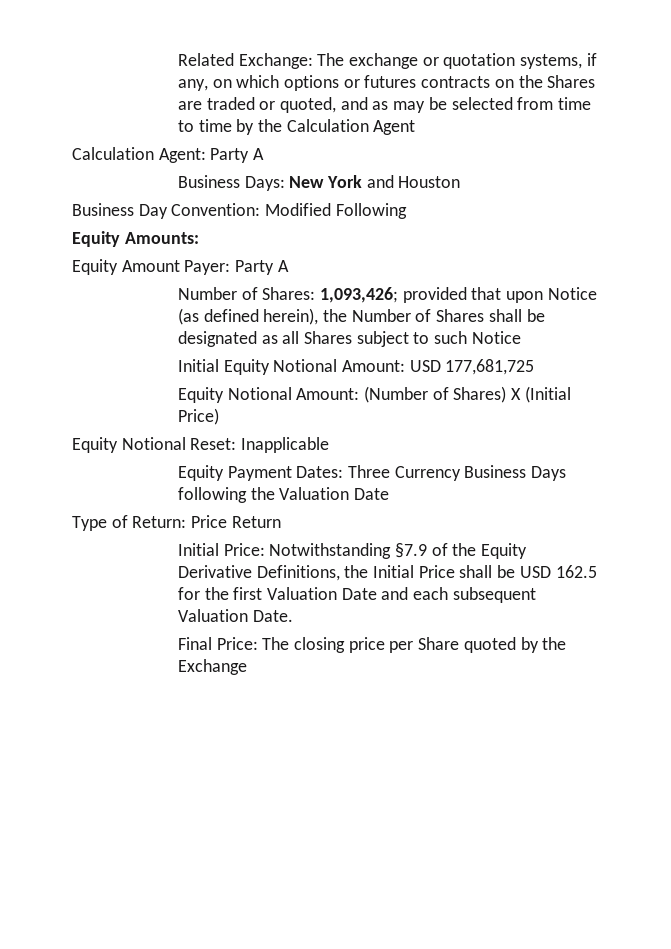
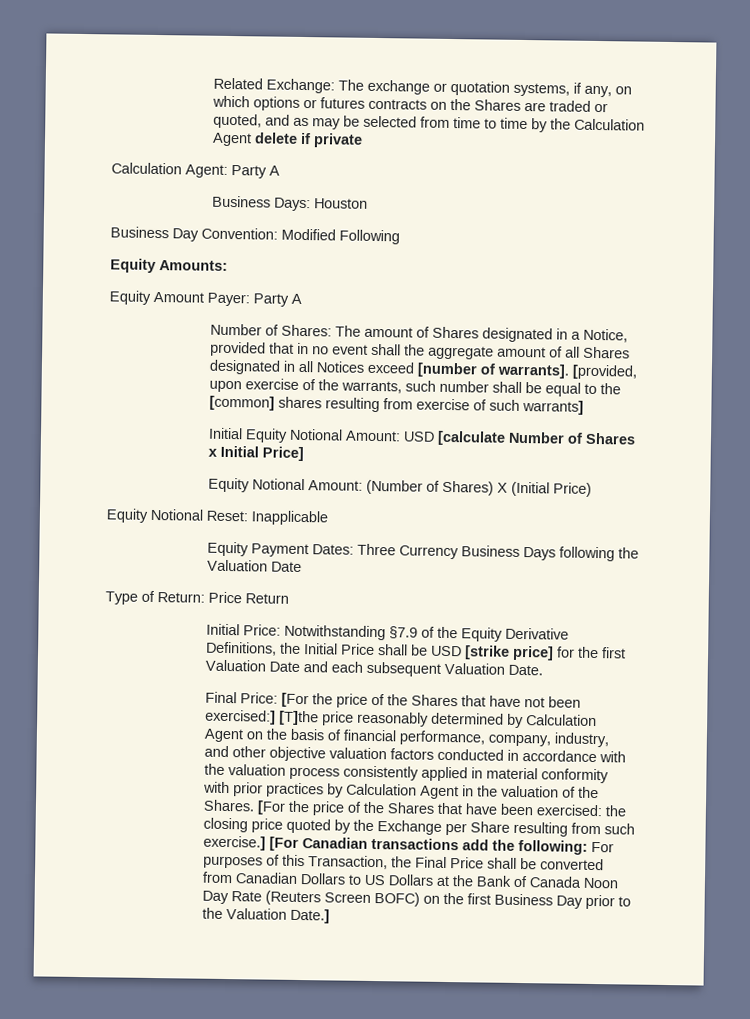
- Related Exchange: The exchange or quotation systems, if any, on which options or futures contracts on the Shares are traded or quoted, and as may be selected from time to time by the Calculation Agent
+ Related Exchange: The exchange or quotation systems, if any, on which options or futures contracts on the Shares are traded or quoted, and as may be selected from time to time by the Calculation Agent delete if private
- Business Days: New York and Houston
+ Business Days: Houston
- Number of Shares: 1,093,426; provided that upon Notice (as defined herein), the Number of Shares shall be designated as all Shares subject to such Notice
+ Number of Shares: The amount of Shares designated in a Notice, provided that in no event shall the aggregate amount of all Shares designated in all Notices exceed [number of warrants]. [provided, upon exercise of the warrants, such number shall be equal to the [common] shares resulting from exercise of such warrants]
- Initial Equity Notional Amount: USD 177,681,725
+ Initial Equity Notional Amount: USD [calculate Number of Shares x Initial Price]
- Initial Price: Notwithstanding §7.9 of the Equity Derivative Definitions, the Initial Price shall be USD 162.5 for the first Valuation Date and each subsequent Valuation Date.
+ Initial Price: Notwithstanding §7.9 of the Equity Derivative Definitions, the Initial Price shall be USD [strike price] for the first Valuation Date and each subsequent Valuation Date.
- Final Price: The closing price per Share quoted by the Exchange
+ Final Price: [For the price of the Shares that have not been exercised:] [T]the price reasonably determined by Calculation Agent on the basis of financial performance, company, industry, and other objective valuation factors conducted in accordance with the valuation process consistently applied in material conformity with prior practices by Calculation Agent in the valuation of the Shares. [For the price of the Shares that have been exercised: the closing price quoted by the Exchange per Share resulting from such exercise.] [For Canadian transactions add the following: For purposes of this Transaction, the Final Price shall be converted from Canadian Dollars to US Dollars at the Bank of Canada Noon Day Rate (Reuters Screen BOFC) on the first Business Day prior to the Valuation Date.]

